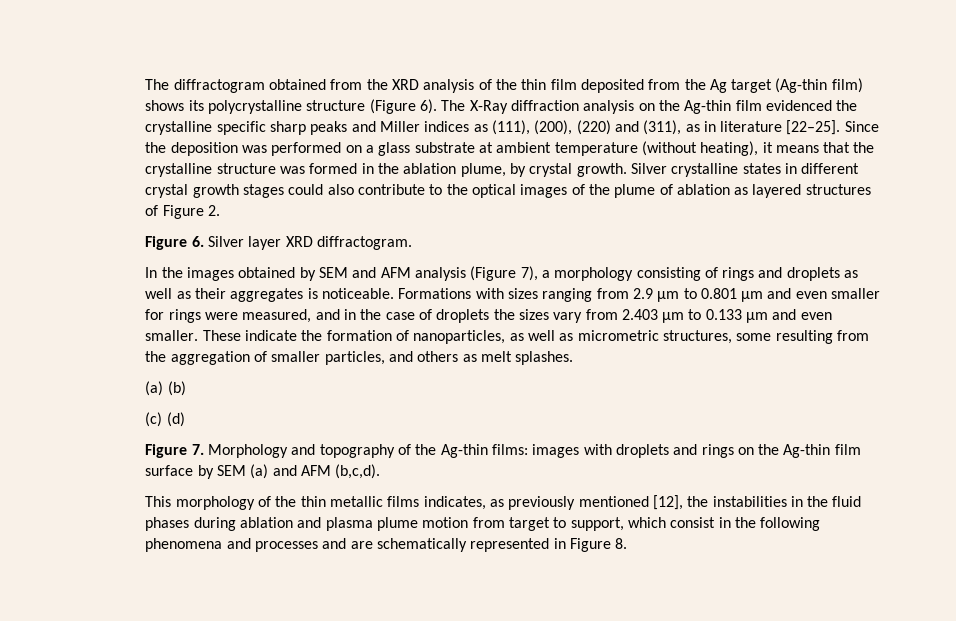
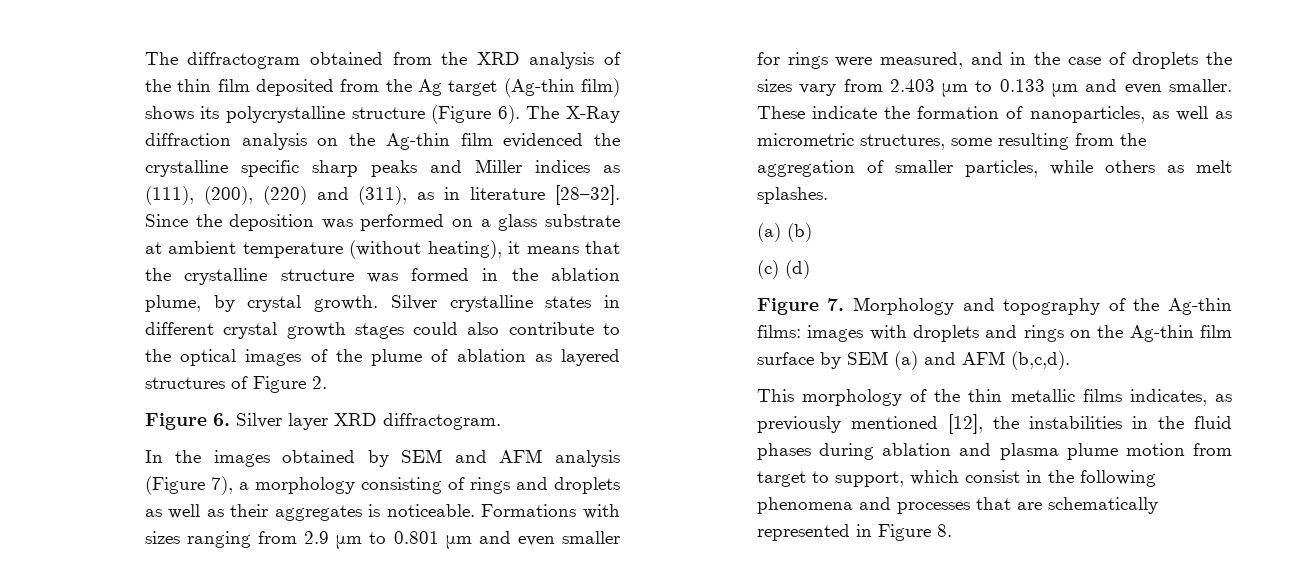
- The X-Ray diffraction analysis on the Ag-thin film evidenced the crystalline specific sharp peaks and Miller indices as (111), (200), (220) and (311), as in literature [22–25].
+ The X-Ray diffraction analysis on the Ag-thin film evidenced the crystalline specific sharp peaks and Miller indices as (111), (200), (220) and (311), as in literature [28–32].
- These indicate the formation of nanoparticles, as well as micrometric structures, some resulting from the aggregation of smaller particles, and others as melt splashes.
+ These indicate the formation of nanoparticles, as well as micrometric structures, some resulting from the aggregation of smaller particles, while others as melt splashes.
- This morphology of the thin metallic films indicates, as previously mentioned [12], the instabilities in the fluid phases during ablation and plasma plume motion from target to support, which consist in the following phenomena and processes and are schematically represented in Figure 8.
+ This morphology of the thin metallic films indicates, as previously mentioned [12], the instabilities in the fluid phases during ablation and plasma plume motion from target to support, which consist in the following phenomena and processes that are schematically represented in Figure 8.

